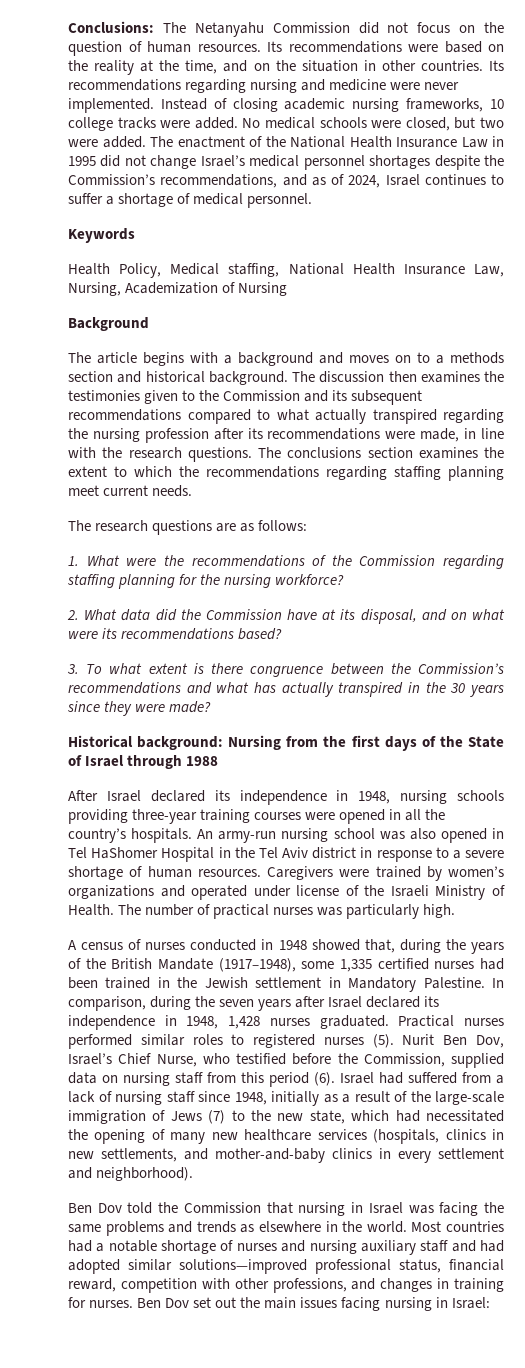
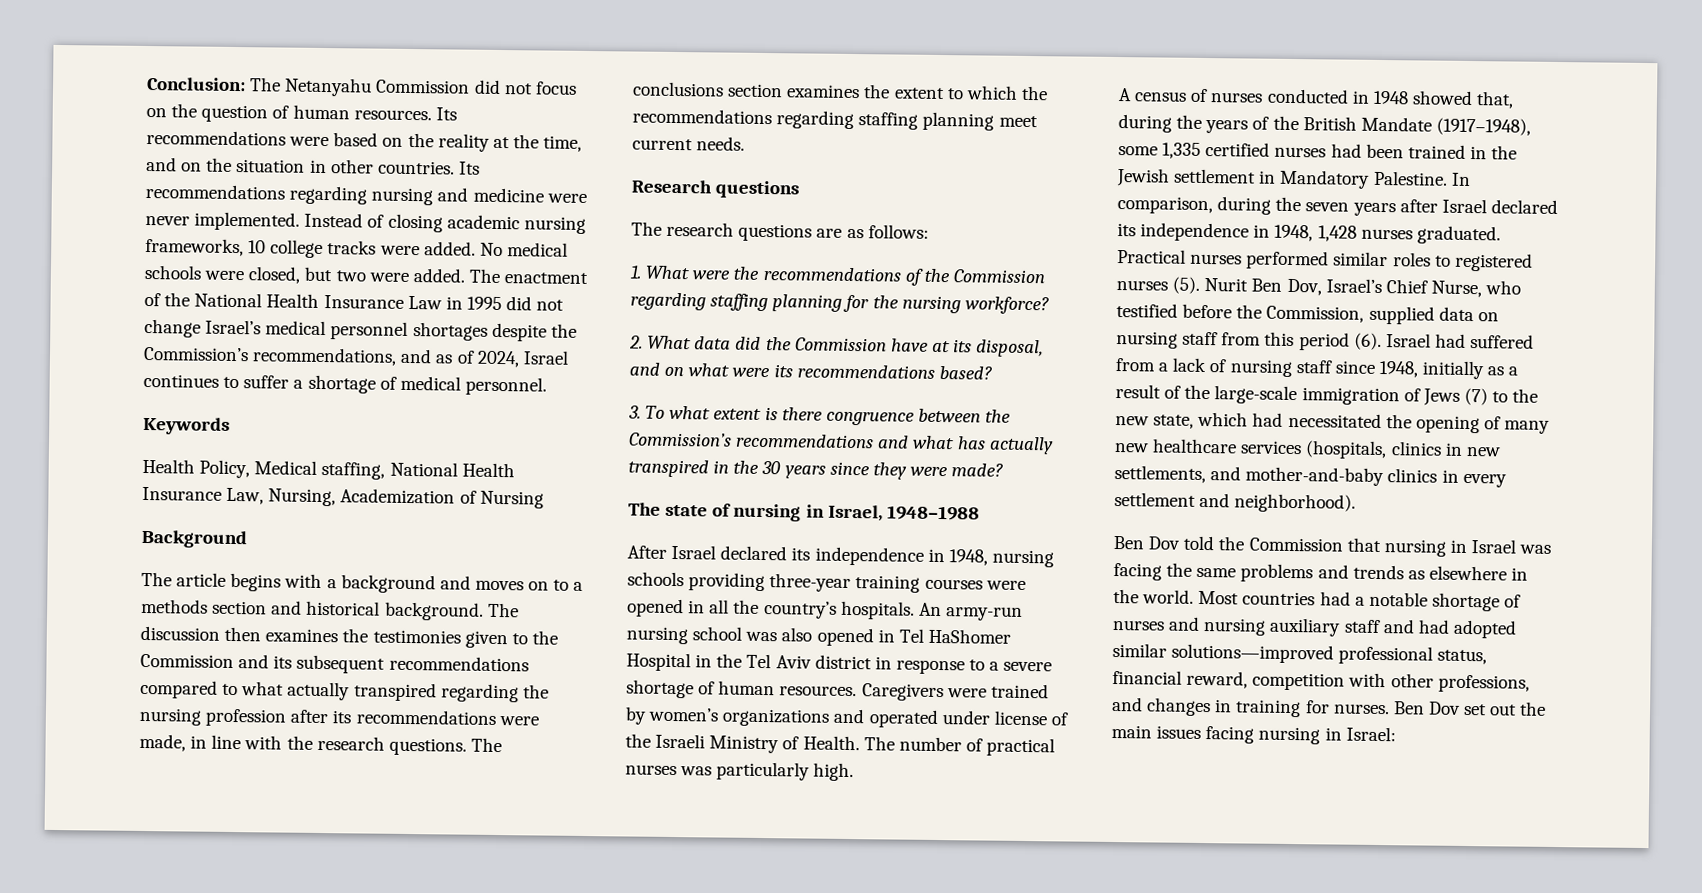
- Conclusions: The Netanyahu Commission did not focus on the question of human resources.
+ Conclusion: The Netanyahu Commission did not focus on the question of human resources.
+ Research questions
- Historical background: Nursing from the first days of the State of Israel through 1988
+ The state of nursing in Israel, 1948–1988

